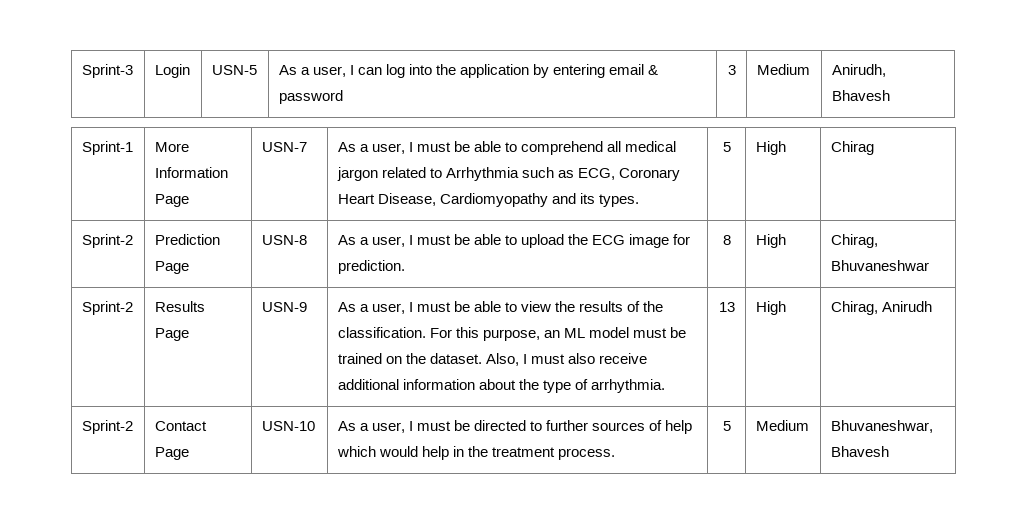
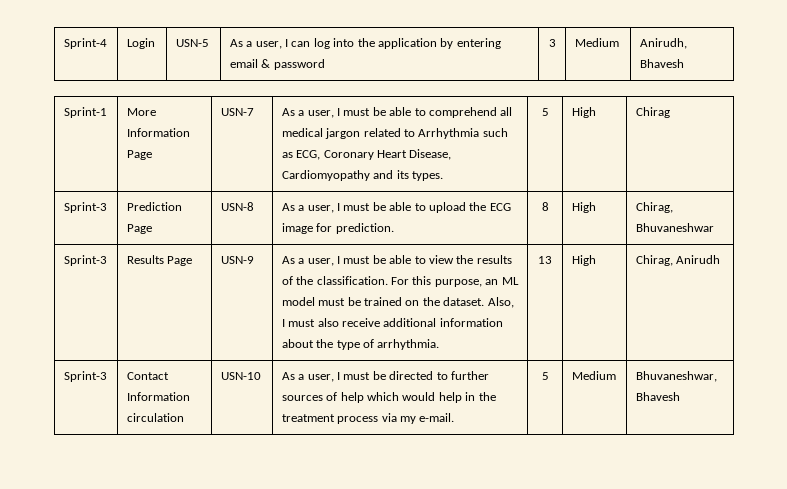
- Sprint-3 | Login | USN-5 | As a user, I can log into the application by entering email & password | 3 | Medium | Anirudh, Bhavesh
+ Sprint-4 | Login | USN-5 | As a user, I can log into the application by entering email & password | 3 | Medium | Anirudh, Bhavesh
- Sprint-2 | Prediction Page | USN-8 | As a user, I must be able to upload the ECG image for prediction. | 8 | High | Chirag, Bhuvaneshwar
- Sprint-2
+ Sprint-3 | Prediction Page | USN-8 | As a user, I must be able to upload the ECG image for prediction. | 8 | High | Chirag, Bhuvaneshwar
+ Sprint-3
- Sprint-2 | Contact Page | USN-10 | As a user, I must be directed to further sources of help which would help in the treatment process. | 5 | Medium | Bhuvaneshwar, Bhavesh
+ Sprint-3 | Contact Information circulation | USN-10 | As a user, I must be directed to further sources of help which would help in the treatment process via my e-mail. | 5 | Medium | Bhuvaneshwar, Bhavesh

